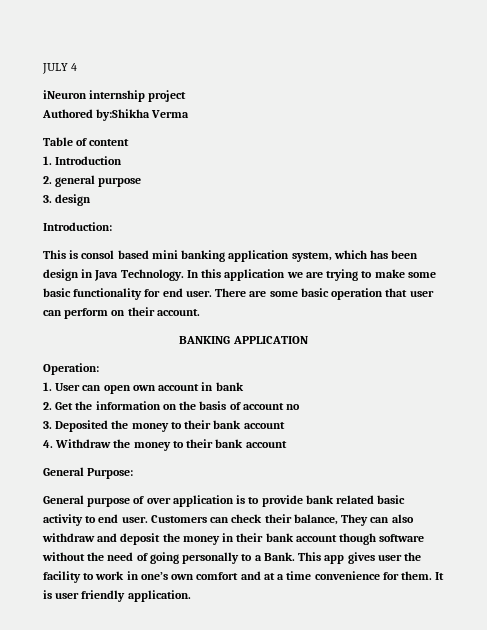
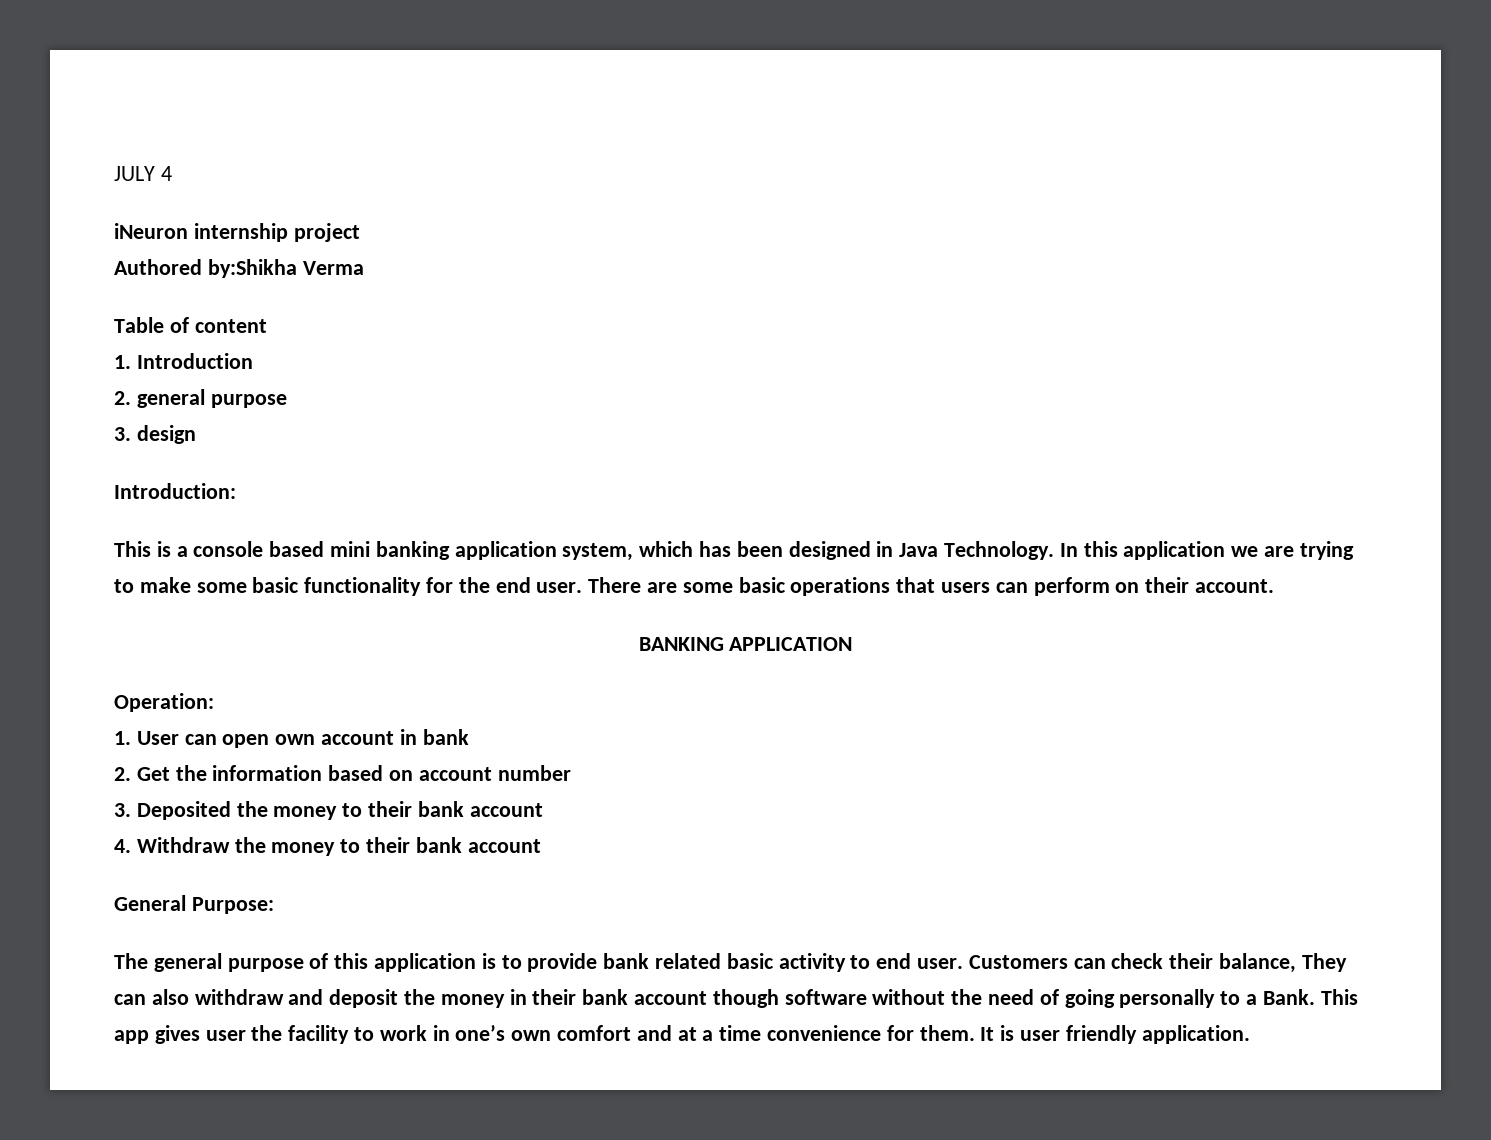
- This is consol based mini banking application system, which has been design in Java Technology.
+ This is a console based mini banking application system, which has been designed in Java Technology.
- In this application we are trying to make some basic functionality for end user.
+ In this application we are trying to make some basic functionality for the end user.
- There are some basic operation that user can perform on their account.
+ There are some basic operations that users can perform on their account.
- 2. Get the information on the basis of account no
+ 2. Get the information based on account number
- General purpose of over application is to provide bank related basic activity to end user.
+ The general purpose of this application is to provide bank related basic activity to end user.

